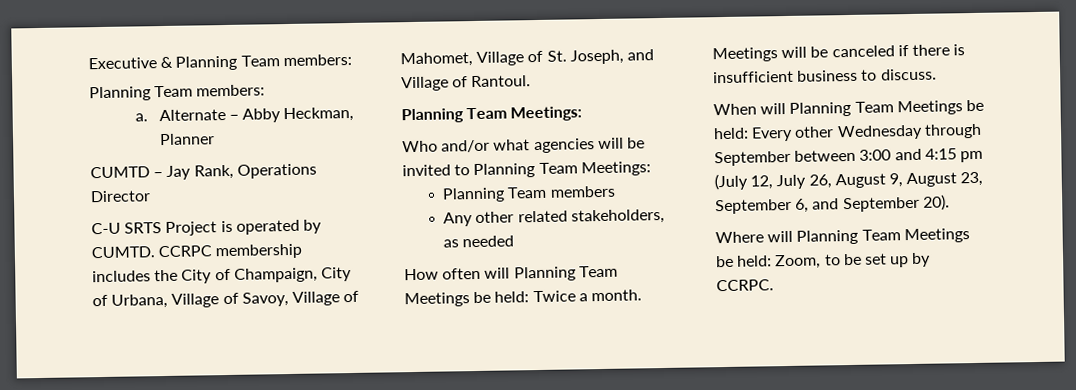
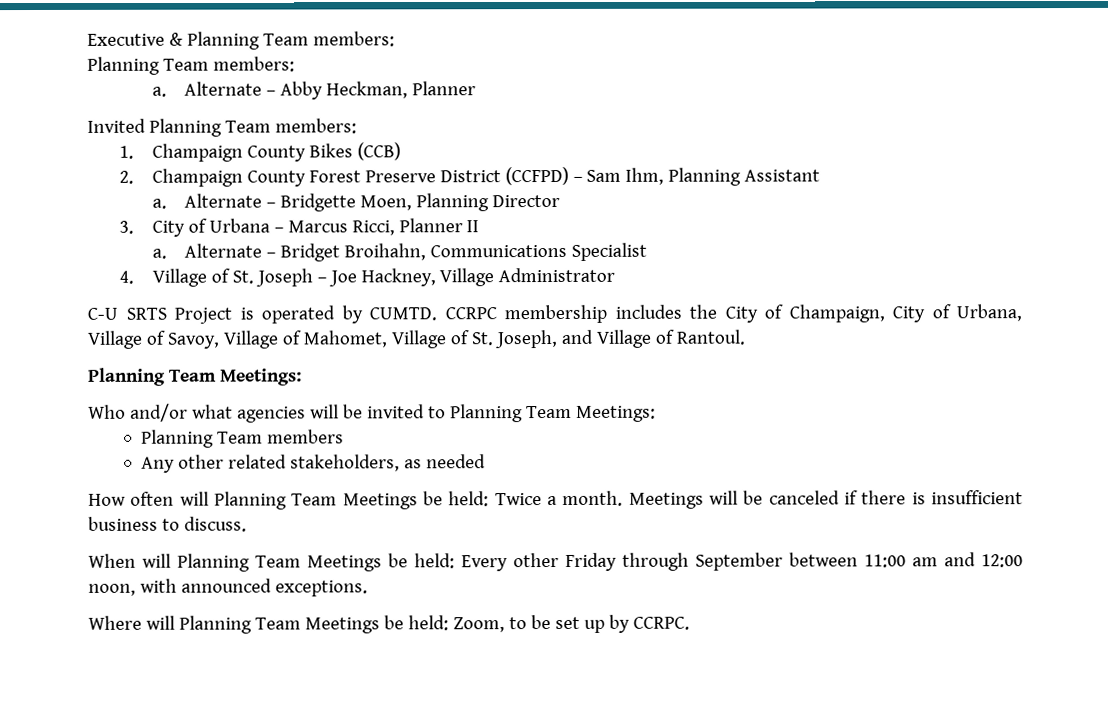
- CUMTD – Jay Rank, Operations Director
+ Invited Planning Team members:
+ 1. Champaign County Bikes (CCB)
+ 2. Champaign County Forest Preserve District (CCFPD) – Sam Ihm, Planning Assistant
+ a. Alternate – Bridgette Moen, Planning Director
+ 3. City of Urbana – Marcus Ricci, Planner II
+ a. Alternate – Bridget Broihahn, Communications Specialist
+ 4. Village of St. Joseph – Joe Hackney, Village Administrator
- When will Planning Team Meetings be held: Every other Wednesday through September between 3:00 and 4:15 pm (July 12, July 26, August 9, August 23, September 6, and September 20).
+ When will Planning Team Meetings be held: Every other Friday through September between 11:00 am and 12:00 noon, with announced exceptions.

